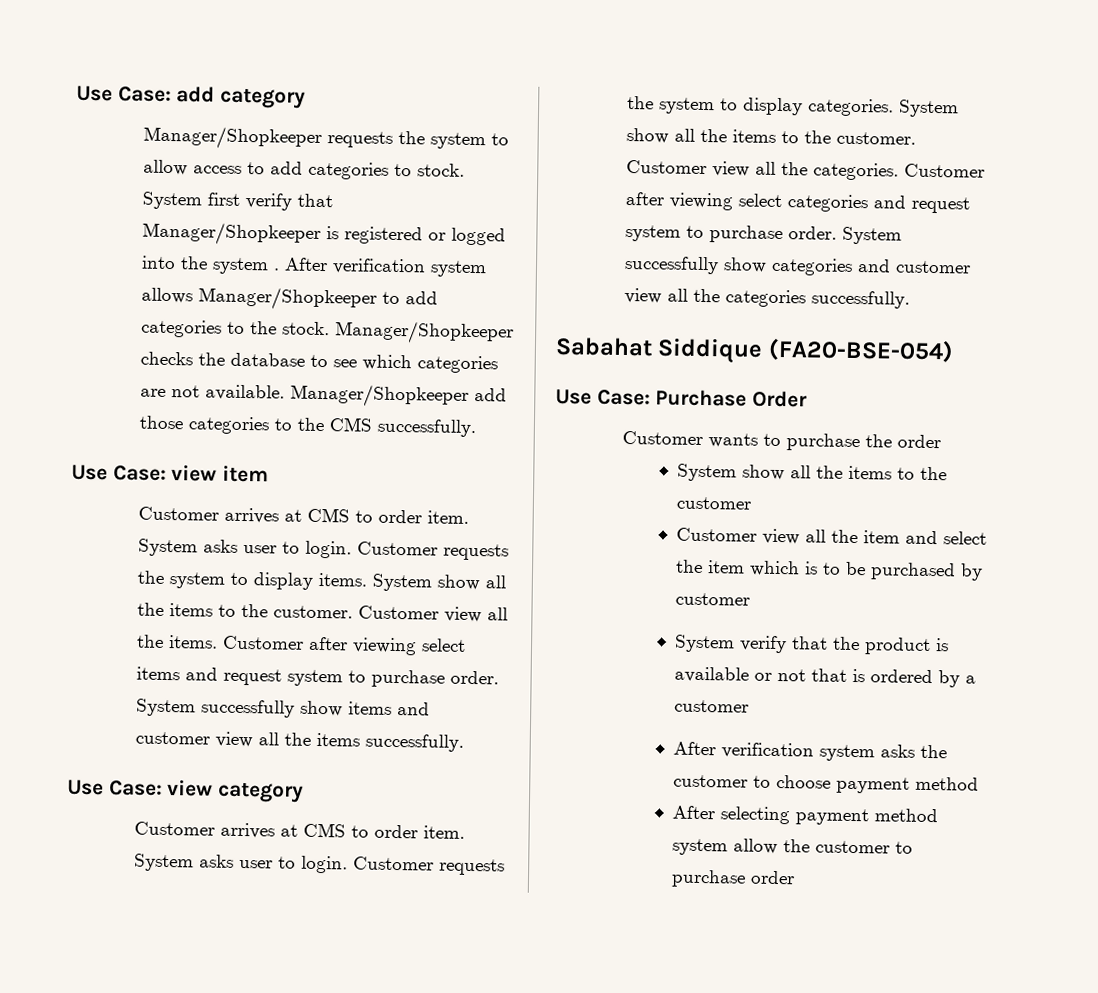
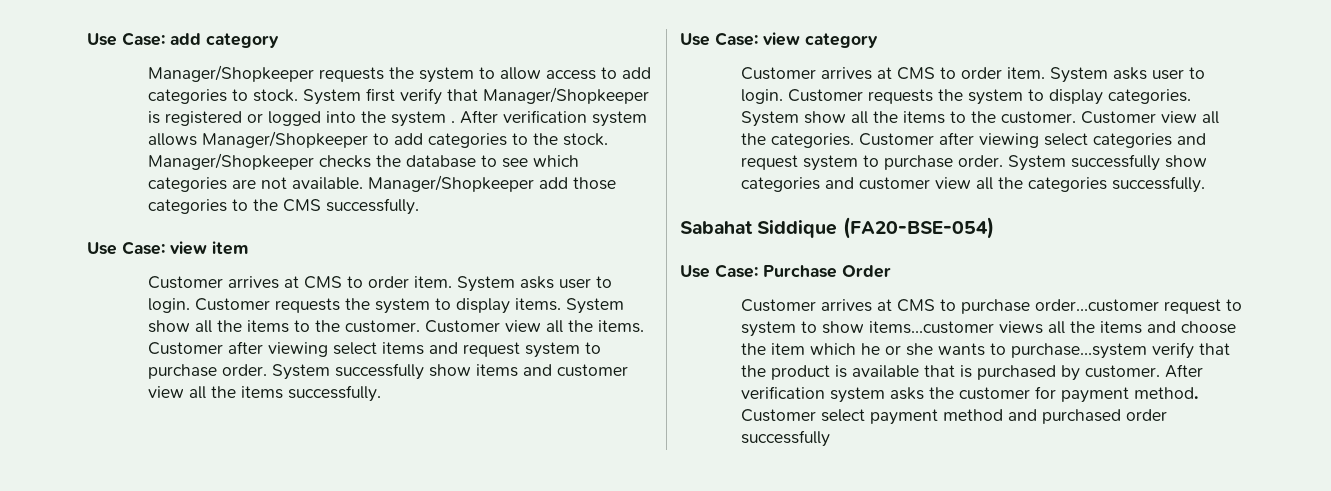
- Customer wants to purchase the order
- System show all the items to the customer
- Customer view all the item and select the item which is to be purchased by customer
- System verify that the product is available or not that is ordered by a customer
- After verification system asks the customer to choose payment method
- After selecting payment method system allow the customer to purchase order
+ Customer arrives at CMS to purchase order…customer request to system to show items…customer views all the items and choose the item which he or she wants to purchase…system verify that the product is available that is purchased by customer. After verification system asks the customer for payment method. Customer select payment method and purchased order successfully

